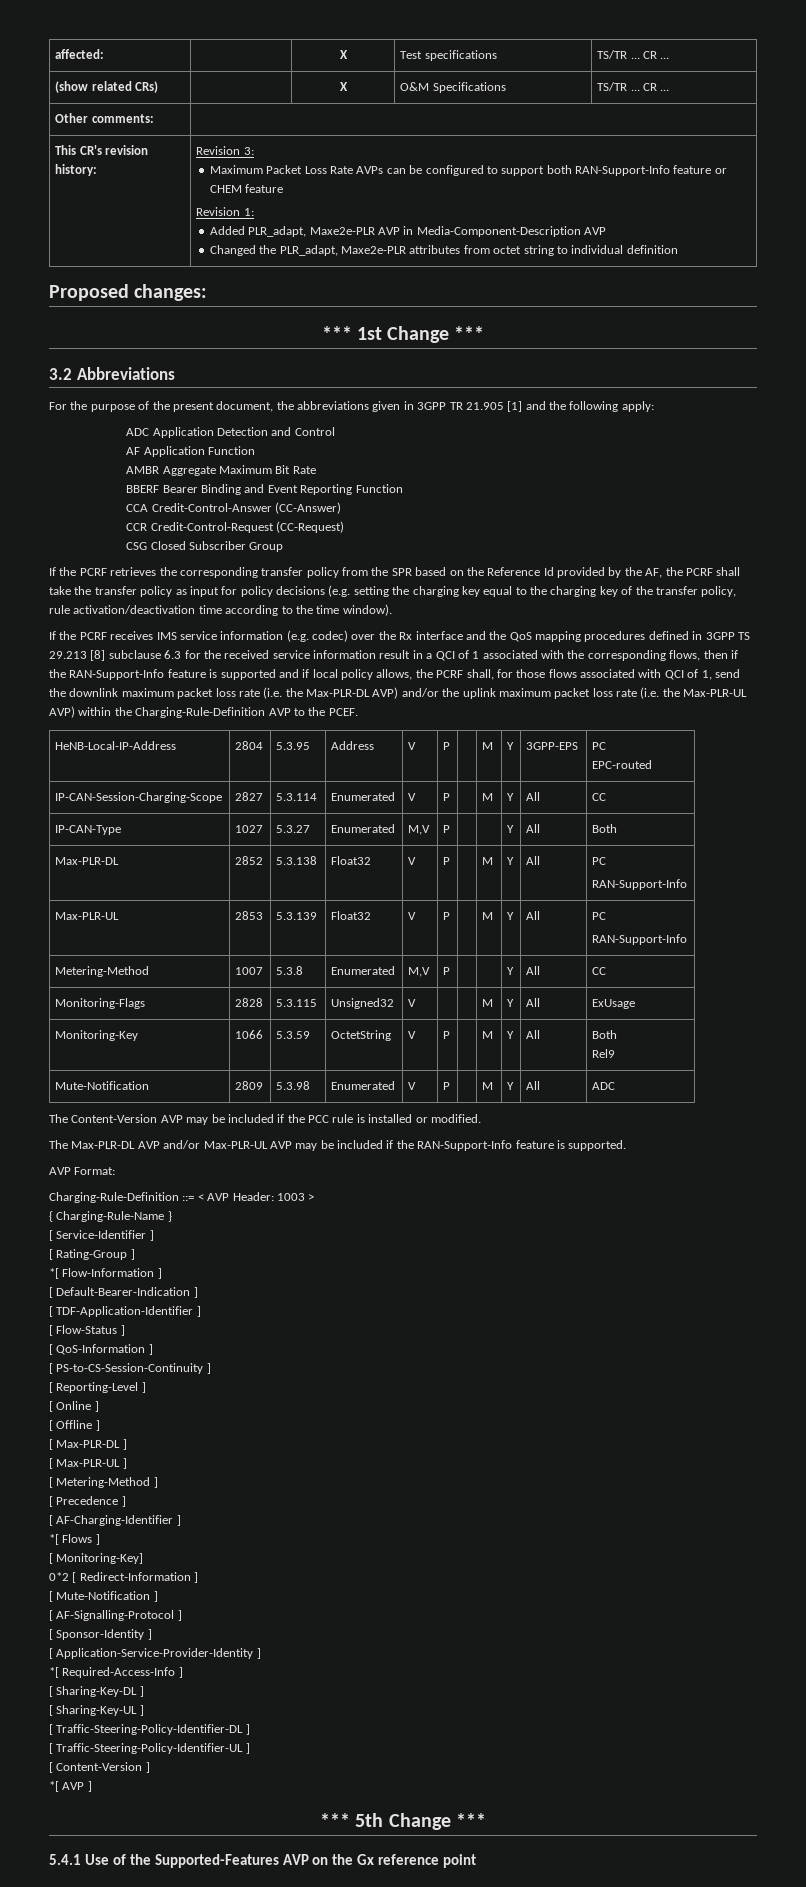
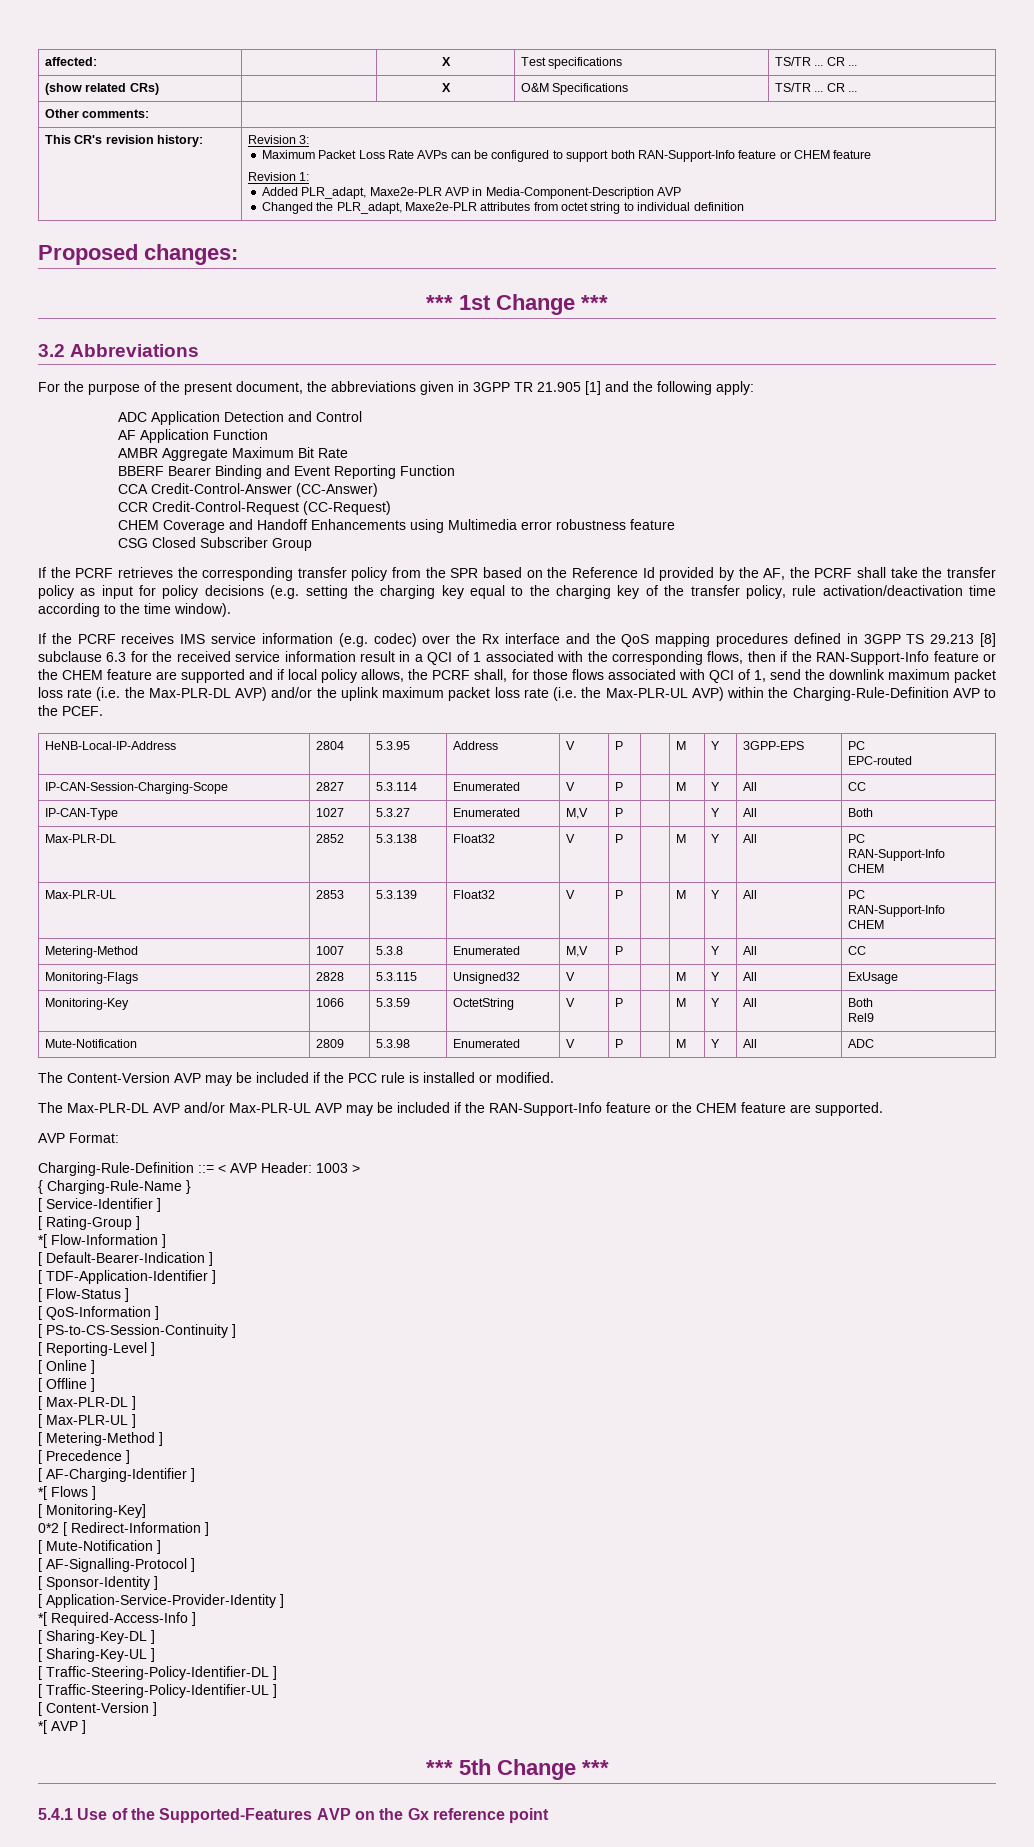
+ CHEM Coverage and Handoff Enhancements using Multimedia error robustness feature
- If the PCRF receives IMS service information (e.g. codec) over the Rx interface and the QoS mapping procedures defined in 3GPP TS 29.213 [8] subclause 6.3 for the received service information result in a QCI of 1 associated with the corresponding flows, then if the RAN-Support-Info feature is supported and if local policy allows, the PCRF shall, for those flows associated with QCI of 1, send the downlink maximum packet loss rate (i.e. the Max-PLR-DL AVP) and/or the uplink maximum packet loss rate (i.e. the Max-PLR-UL AVP) within the Charging-Rule-Definition AVP to the PCEF.
+ If the PCRF receives IMS service information (e.g. codec) over the Rx interface and the QoS mapping procedures defined in 3GPP TS 29.213 [8] subclause 6.3 for the received service information result in a QCI of 1 associated with the corresponding flows, then if the RAN-Support-Info feature or the CHEM feature are supported and if local policy allows, the PCRF shall, for those flows associated with QCI of 1, send the downlink maximum packet loss rate (i.e. the Max-PLR-DL AVP) and/or the uplink maximum packet loss rate (i.e. the Max-PLR-UL AVP) within the Charging-Rule-Definition AVP to the PCEF.
  Max-PLR-DL | 2852 | 5.3.138 | Float32 | V | P | | M | Y | All | PC
  RAN-Support-Info
+ CHEM
  Max-PLR-UL | 2853 | 5.3.139 | Float32 | V | P | | M | Y | All | PC
  RAN-Support-Info
+ CHEM
- The Max-PLR-DL AVP and/or Max-PLR-UL AVP may be included if the RAN-Support-Info feature is supported.
+ The Max-PLR-DL AVP and/or Max-PLR-UL AVP may be included if the RAN-Support-Info feature or the CHEM feature are supported.

